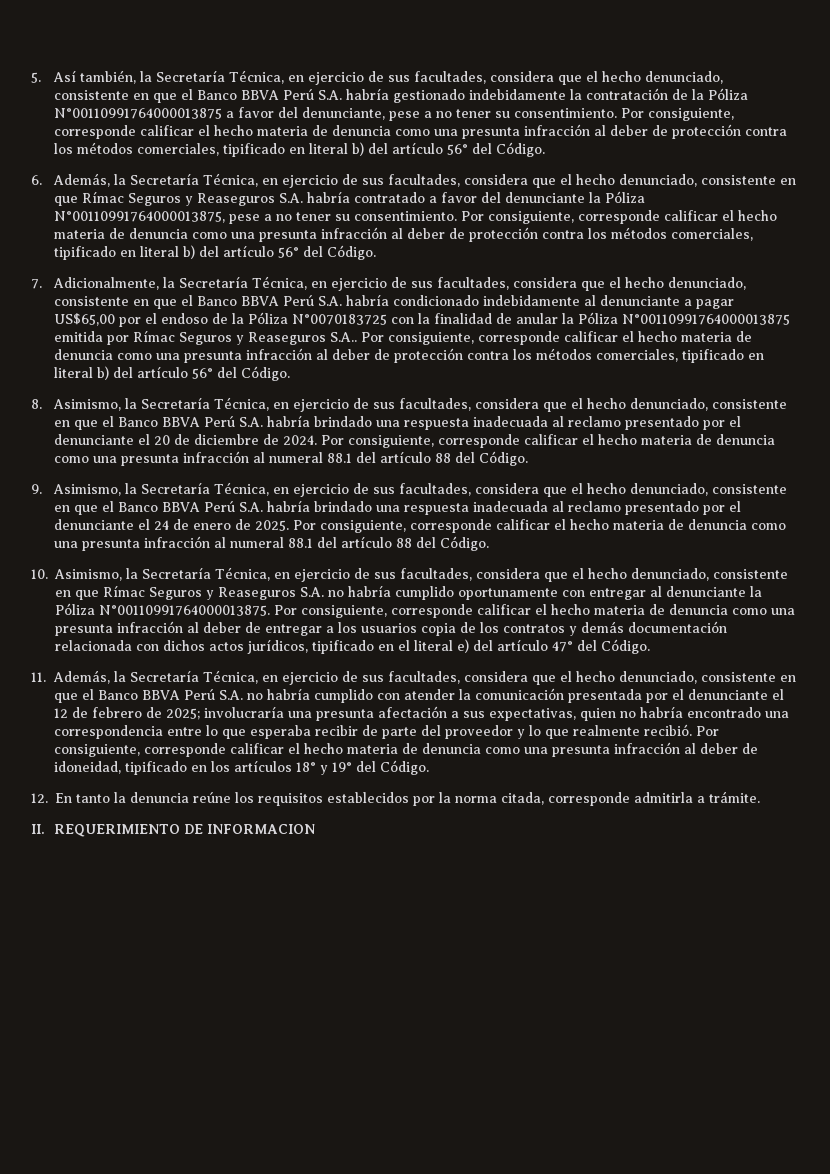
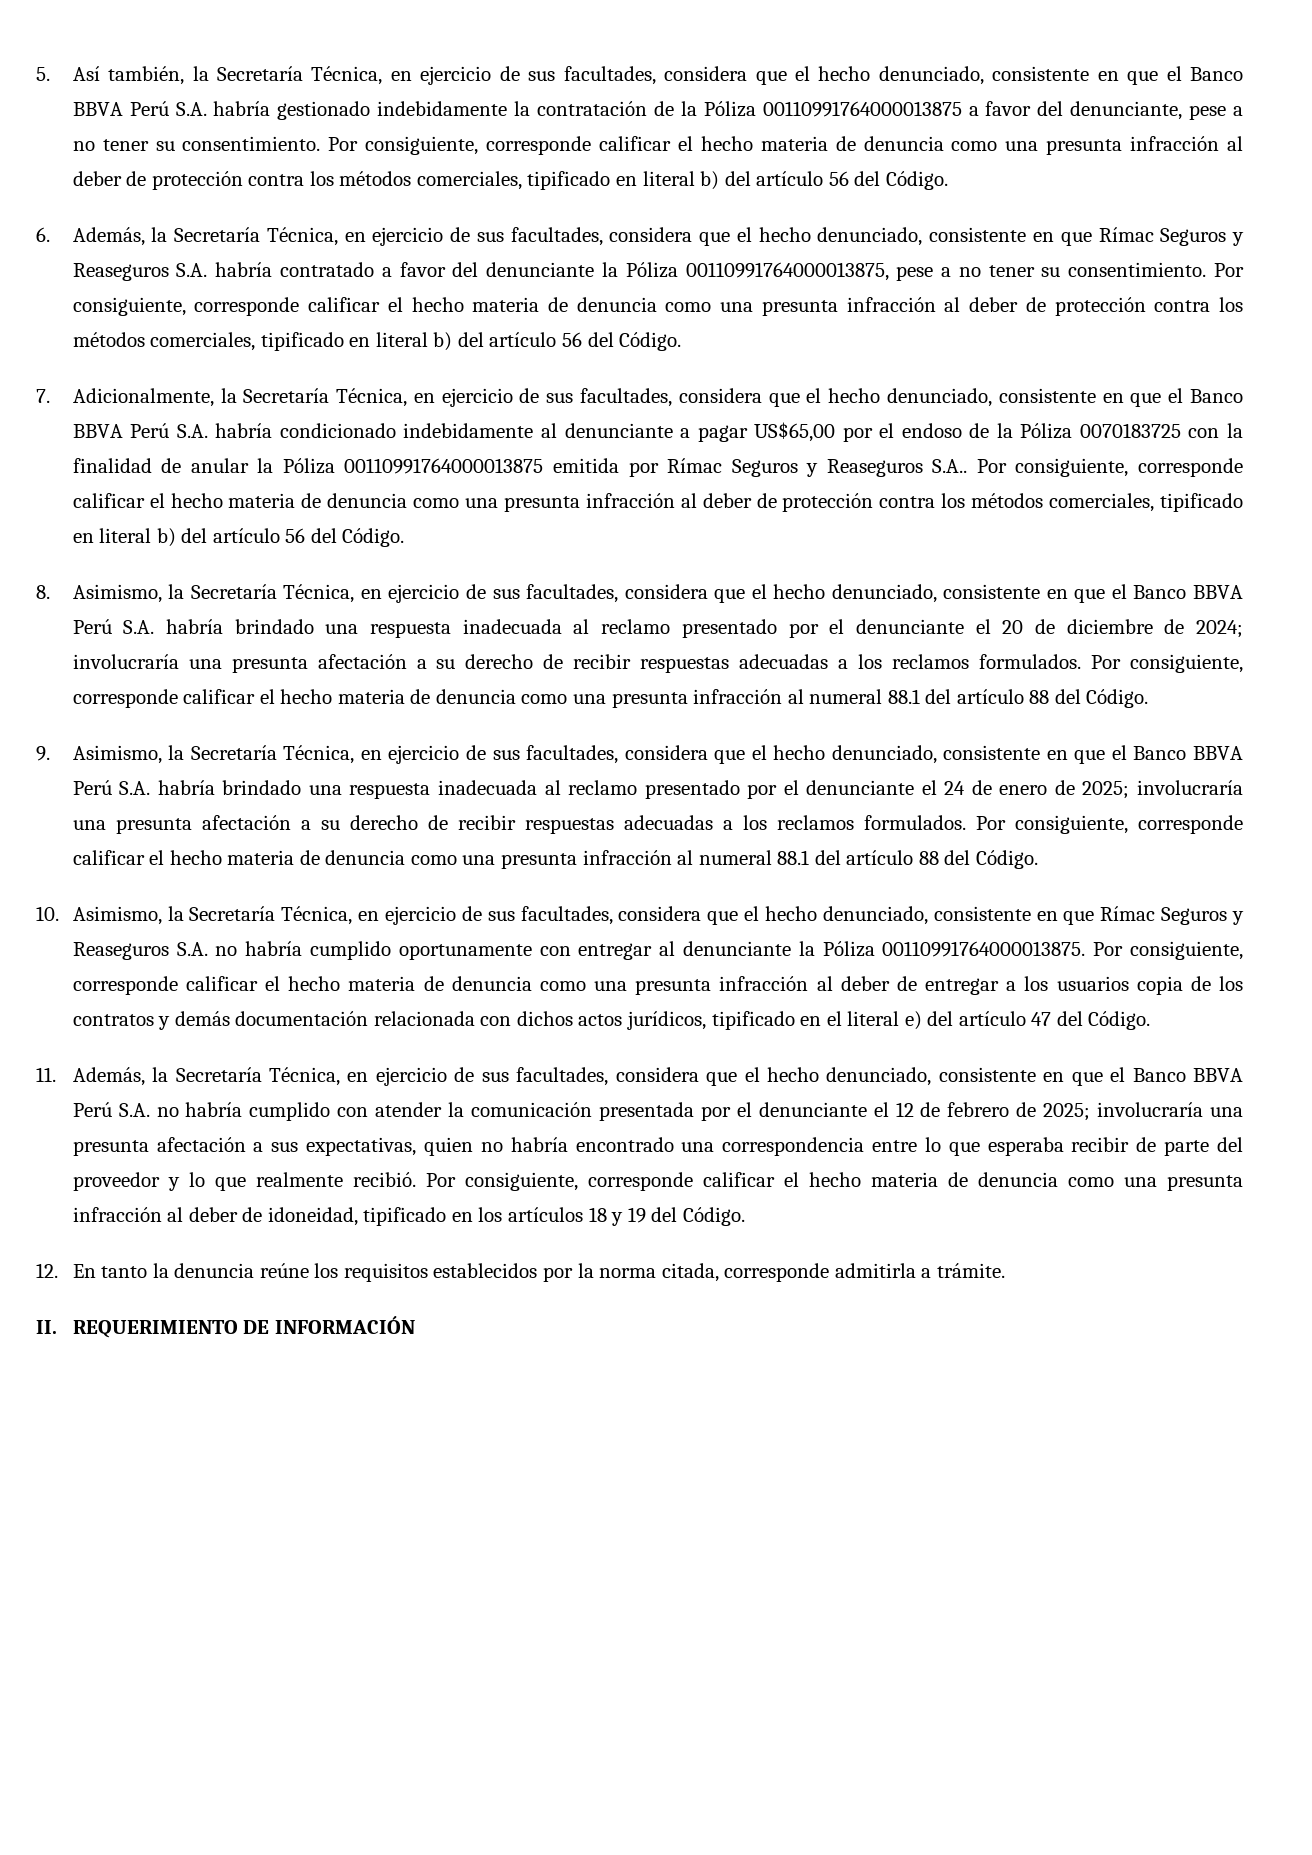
- 5. Así también, la Secretaría Técnica, en ejercicio de sus facultades, considera que el hecho denunciado, consistente en que el Banco BBVA Perú S.A. habría gestionado indebidamente la contratación de la Póliza N°00110991764000013875 a favor del denunciante, pese a no tener su consentimiento. Por consiguiente, corresponde calificar el hecho materia de denuncia como una presunta infracción al deber de protección contra los métodos comerciales, tipificado en literal b) del artículo 56° del Código.
+ 5. Así también, la Secretaría Técnica, en ejercicio de sus facultades, considera que el hecho denunciado, consistente en que el Banco BBVA Perú S.A. habría gestionado indebidamente la contratación de la Póliza 00110991764000013875 a favor del denunciante, pese a no tener su consentimiento. Por consiguiente, corresponde calificar el hecho materia de denuncia como una presunta infracción al deber de protección contra los métodos comerciales, tipificado en literal b) del artículo 56 del Código.
- 6. Además, la Secretaría Técnica, en ejercicio de sus facultades, considera que el hecho denunciado, consistente en que Rímac Seguros y Reaseguros S.A. habría contratado a favor del denunciante la Póliza N°00110991764000013875, pese a no tener su consentimiento. Por consiguiente, corresponde calificar el hecho materia de denuncia como una presunta infracción al deber de protección contra los métodos comerciales, tipificado en literal b) del artículo 56° del Código.
+ 6. Además, la Secretaría Técnica, en ejercicio de sus facultades, considera que el hecho denunciado, consistente en que Rímac Seguros y Reaseguros S.A. habría contratado a favor del denunciante la Póliza 00110991764000013875, pese a no tener su consentimiento. Por consiguiente, corresponde calificar el hecho materia de denuncia como una presunta infracción al deber de protección contra los métodos comerciales, tipificado en literal b) del artículo 56 del Código.
- 7. Adicionalmente, la Secretaría Técnica, en ejercicio de sus facultades, considera que el hecho denunciado, consistente en que el Banco BBVA Perú S.A. habría condicionado indebidamente al denunciante a pagar US$65,00 por el endoso de la Póliza N°0070183725 con la finalidad de anular la Póliza N°00110991764000013875 emitida por Rímac Seguros y Reaseguros S.A.. Por consiguiente, corresponde calificar el hecho materia de denuncia como una presunta infracción al deber de protección contra los métodos comerciales, tipificado en literal b) del artículo 56° del Código.
+ 7. Adicionalmente, la Secretaría Técnica, en ejercicio de sus facultades, considera que el hecho denunciado, consistente en que el Banco BBVA Perú S.A. habría condicionado indebidamente al denunciante a pagar US$65,00 por el endoso de la Póliza 0070183725 con la finalidad de anular la Póliza 00110991764000013875 emitida por Rímac Seguros y Reaseguros S.A.. Por consiguiente, corresponde calificar el hecho materia de denuncia como una presunta infracción al deber de protección contra los métodos comerciales, tipificado en literal b) del artículo 56 del Código.
- 8. Asimismo, la Secretaría Técnica, en ejercicio de sus facultades, considera que el hecho denunciado, consistente en que el Banco BBVA Perú S.A. habría brindado una respuesta inadecuada al reclamo presentado por el denunciante el 20 de diciembre de 2024.
+ 8. Asimismo, la Secretaría Técnica, en ejercicio de sus facultades, considera que el hecho denunciado, consistente en que el Banco BBVA Perú S.A. habría brindado una respuesta inadecuada al reclamo presentado por el denunciante el 20 de diciembre de 2024; involucraría una presunta afectación a su derecho de recibir respuestas adecuadas a los reclamos formulados.
- 9. Asimismo, la Secretaría Técnica, en ejercicio de sus facultades, considera que el hecho denunciado, consistente en que el Banco BBVA Perú S.A. habría brindado una respuesta inadecuada al reclamo presentado por el denunciante el 24 de enero de 2025.
+ 9. Asimismo, la Secretaría Técnica, en ejercicio de sus facultades, considera que el hecho denunciado, consistente en que el Banco BBVA Perú S.A. habría brindado una respuesta inadecuada al reclamo presentado por el denunciante el 24 de enero de 2025; involucraría una presunta afectación a su derecho de recibir respuestas adecuadas a los reclamos formulados.
- 10. Asimismo, la Secretaría Técnica, en ejercicio de sus facultades, considera que el hecho denunciado, consistente en que Rímac Seguros y Reaseguros S.A. no habría cumplido oportunamente con entregar al denunciante la Póliza N°00110991764000013875.
+ 10. Asimismo, la Secretaría Técnica, en ejercicio de sus facultades, considera que el hecho denunciado, consistente en que Rímac Seguros y Reaseguros S.A. no habría cumplido oportunamente con entregar al denunciante la Póliza 00110991764000013875.
- Por consiguiente, corresponde calificar el hecho materia de denuncia como una presunta infracción al deber de entregar a los usuarios copia de los contratos y demás documentación relacionada con dichos actos jurídicos, tipificado en el literal e) del artículo 47° del Código.
+ Por consiguiente, corresponde calificar el hecho materia de denuncia como una presunta infracción al deber de entregar a los usuarios copia de los contratos y demás documentación relacionada con dichos actos jurídicos, tipificado en el literal e) del artículo 47 del Código.
- Por consiguiente, corresponde calificar el hecho materia de denuncia como una presunta infracción al deber de idoneidad, tipificado en los artículos 18° y 19° del Código.
+ Por consiguiente, corresponde calificar el hecho materia de denuncia como una presunta infracción al deber de idoneidad, tipificado en los artículos 18 y 19 del Código.
- II. REQUERIMIENTO DE INFORMACION
+ II. REQUERIMIENTO DE INFORMACIÓN

